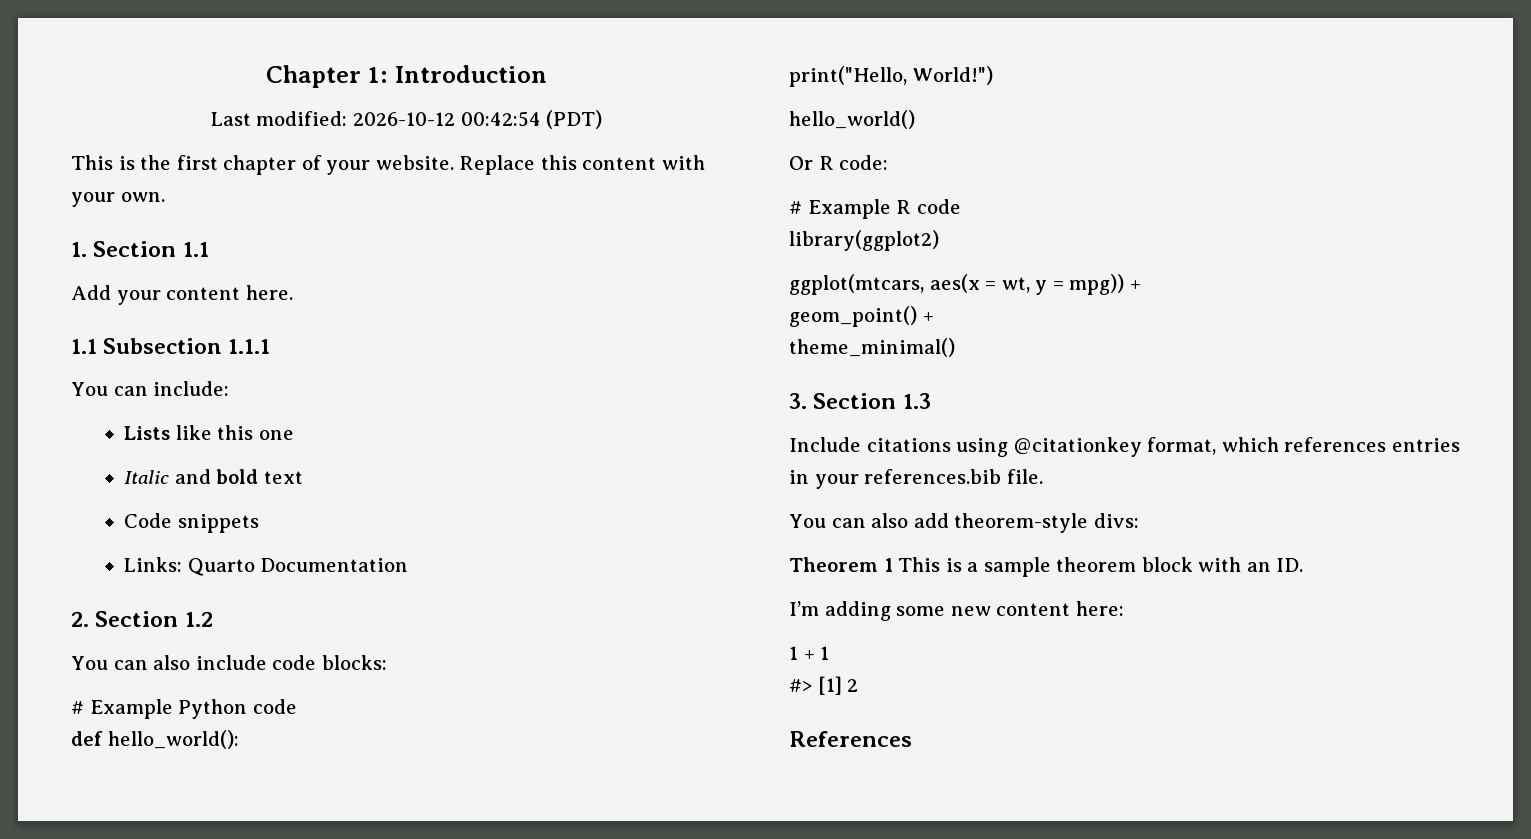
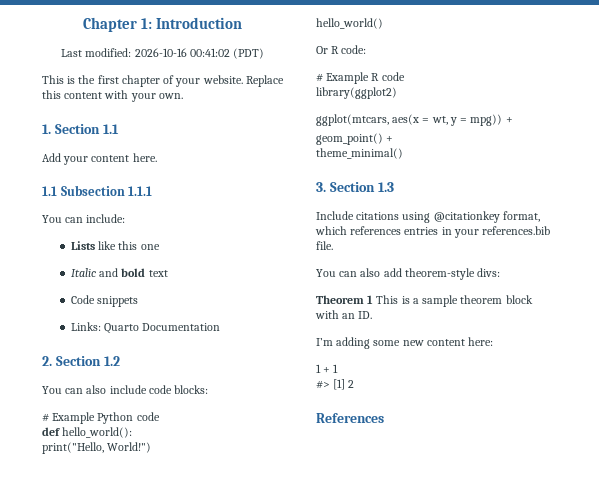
- Last modified: 2026-10-12 00:42:54 (PDT)
+ Last modified: 2026-10-16 00:41:02 (PDT)

